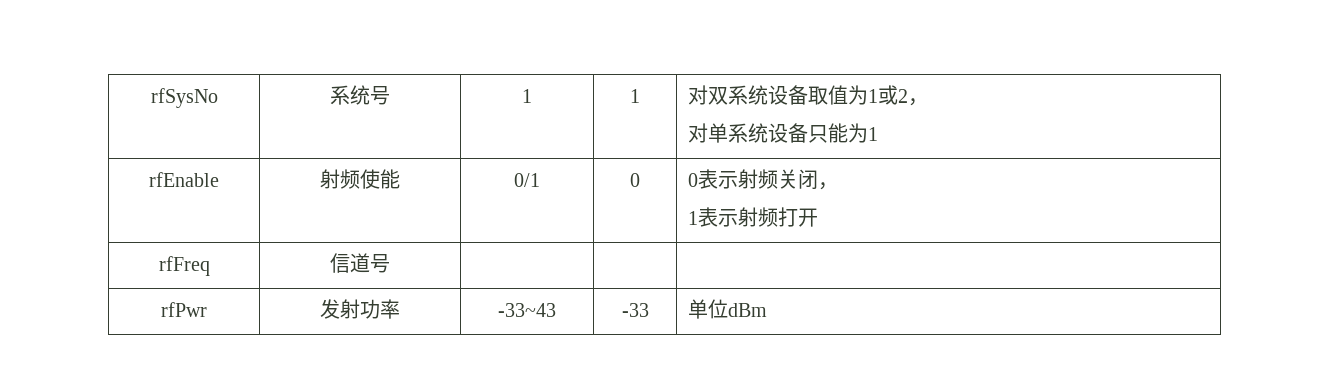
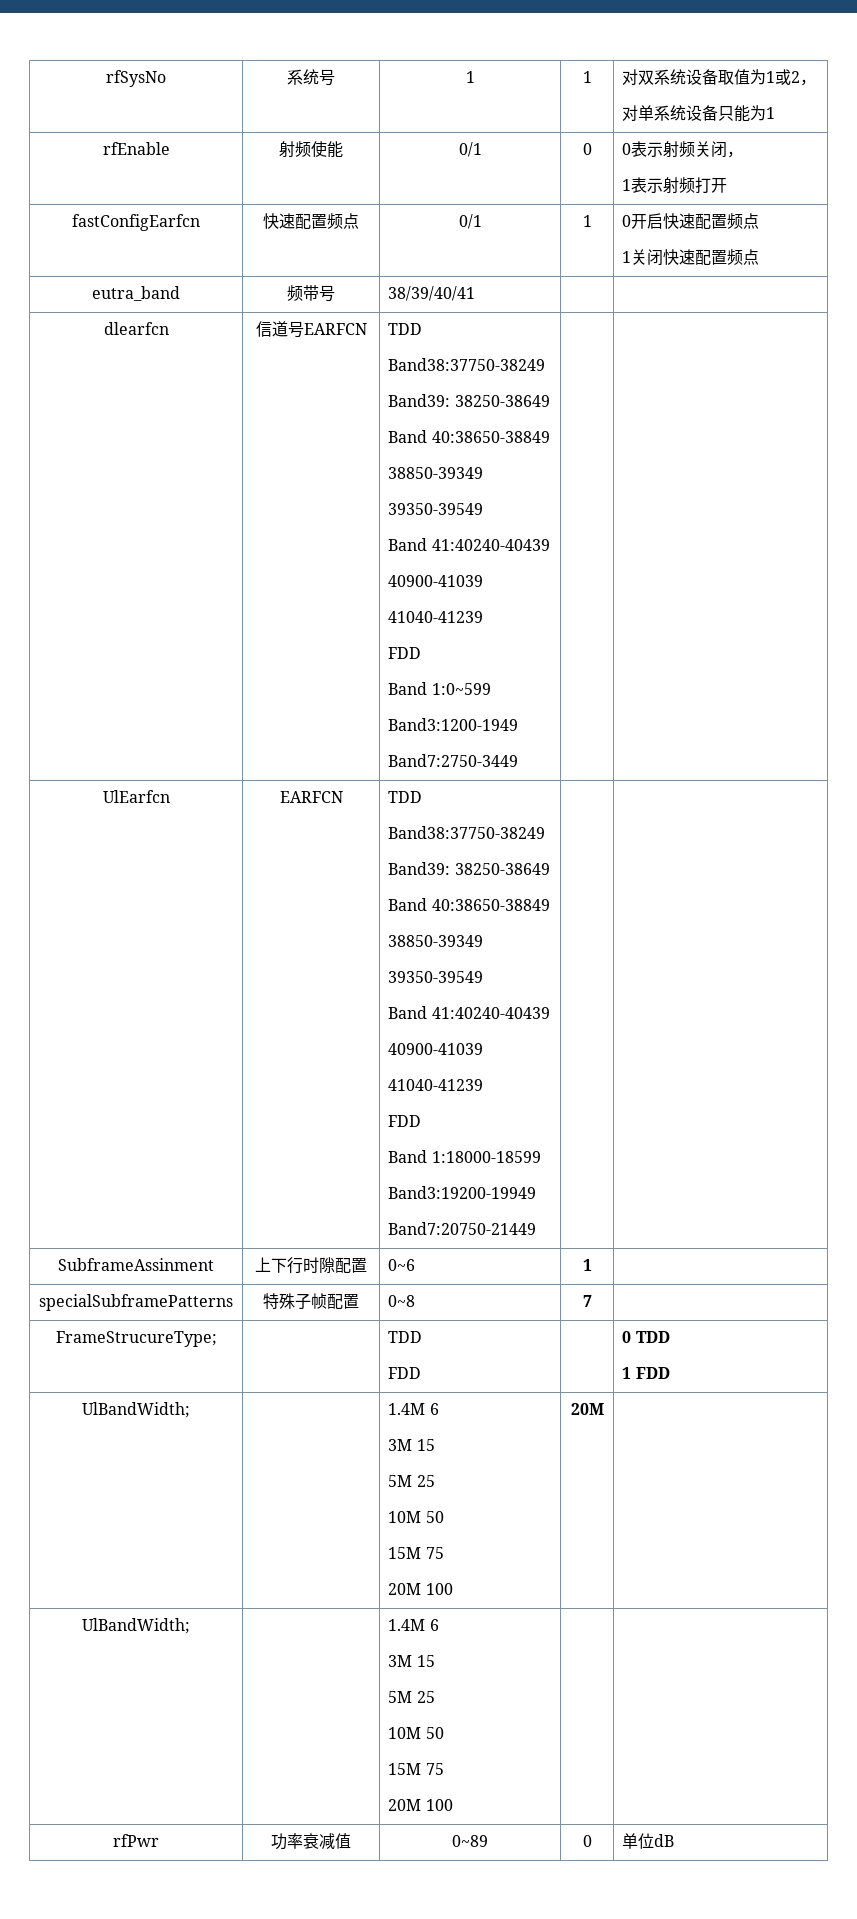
- rfFreq | 信道号 | | |
+ fastConfigEarfcn | 快速配置频点 | 0/1 | 1 | 0开启快速配置频点
+ 1关闭快速配置频点
+ eutra_band | 频带号 | 38/39/40/41 | |
+ dlearfcn | 信道号EARFCN | TDD
+ Band38:37750-38249
+ Band39: 38250-38649
+ Band 40:38650-38849
+ 38850-39349
+ 39350-39549
+ Band 41:40240-40439
+ 40900-41039
+ 41040-41239
+ FDD
+ Band 1:0~599
+ Band3:1200-1949
+ Band7:2750-3449 | |
+ UlEarfcn | EARFCN | TDD
+ Band38:37750-38249
+ Band39: 38250-38649
+ Band 40:38650-38849
+ 38850-39349
+ 39350-39549
+ Band 41:40240-40439
+ 40900-41039
+ 41040-41239
+ FDD
+ Band 1:18000-18599
+ Band3:19200-19949
+ Band7:20750-21449 | |
+ SubframeAssinment | 上下行时隙配置 | 0~6 | 1 |
+ specialSubframePatterns | 特殊子帧配置 | 0~8 | 7 |
+ FrameStrucureType; | | TDD
+ FDD | | 0 TDD
+ 1 FDD
+ UlBandWidth; | | 1.4M 6
+ 3M 15
+ 5M 25
+ 10M 50
+ 15M 75
+ 20M 100 | 20M |
+ UlBandWidth; | | 1.4M 6
+ 3M 15
+ 5M 25
+ 10M 50
+ 15M 75
+ 20M 100 | |
- rfPwr | 发射功率 | -33~43 | -33 | 单位dBm
+ rfPwr | 功率衰减值 | 0~89 | 0 | 单位dB

